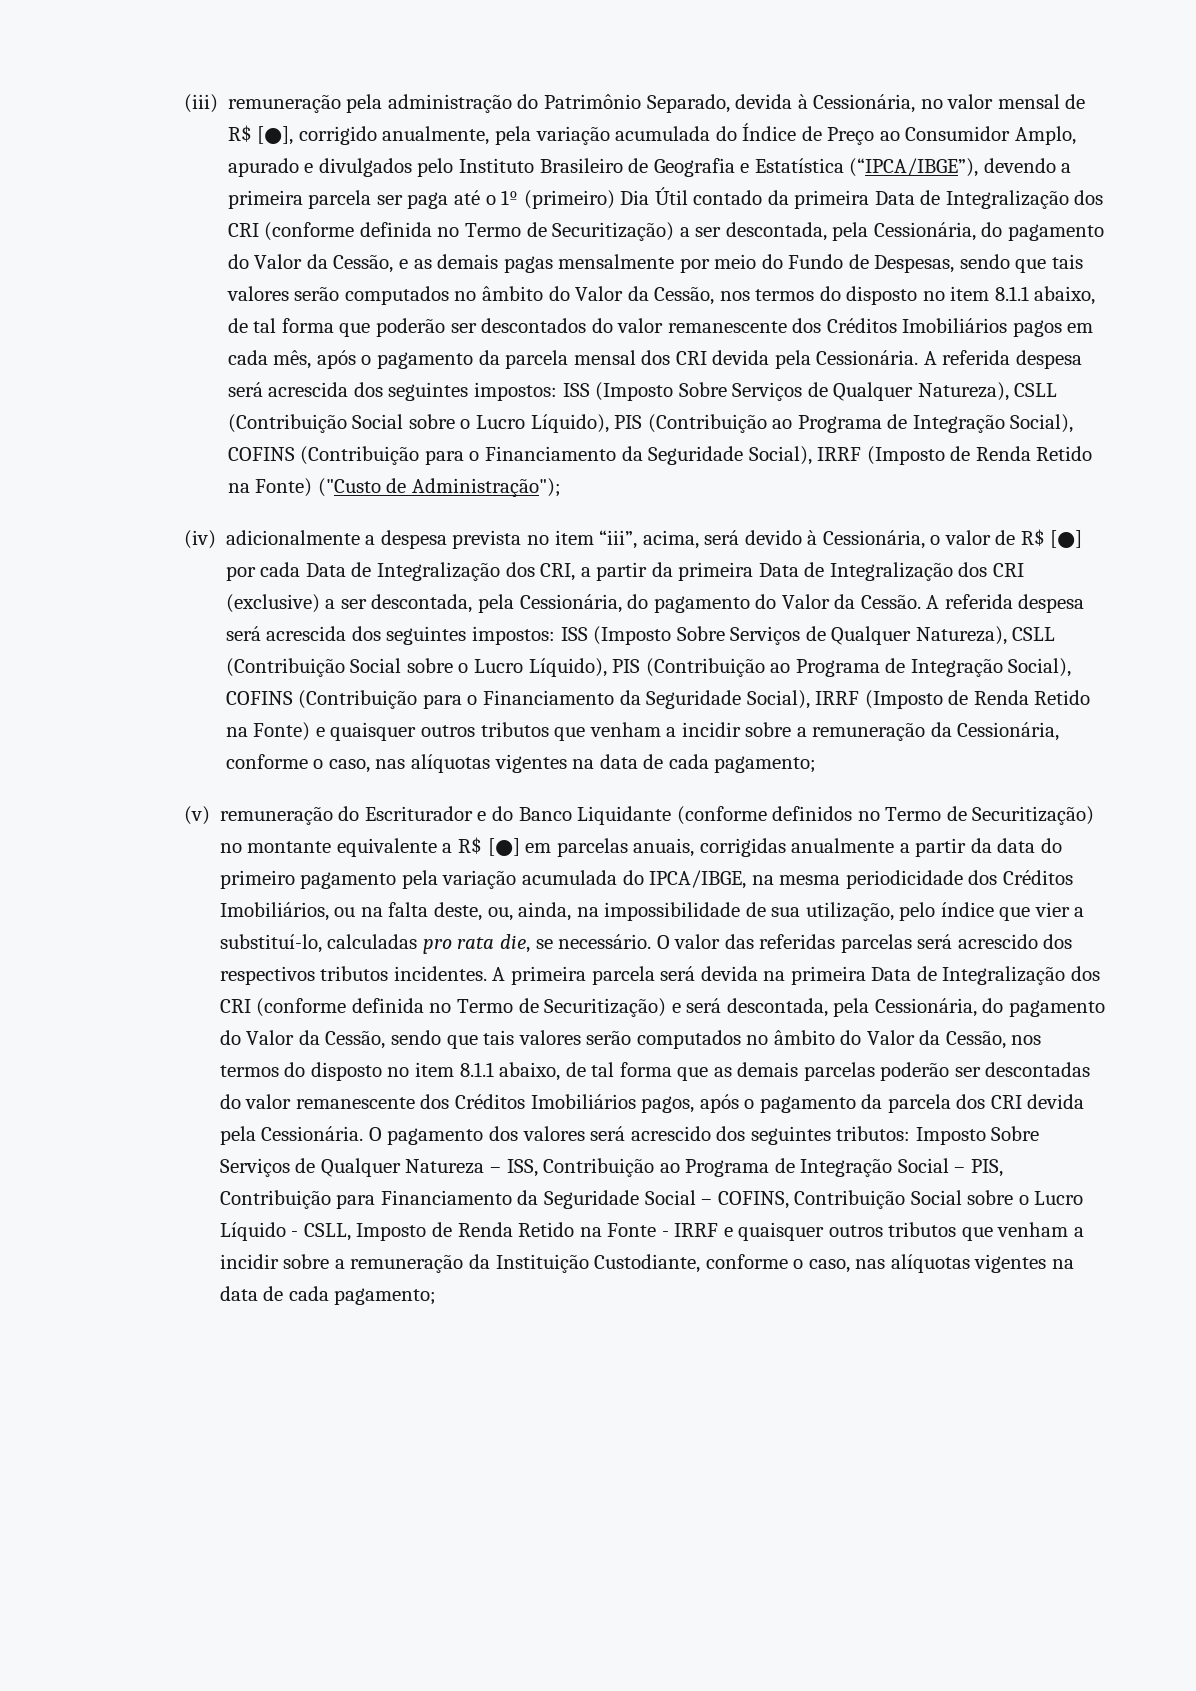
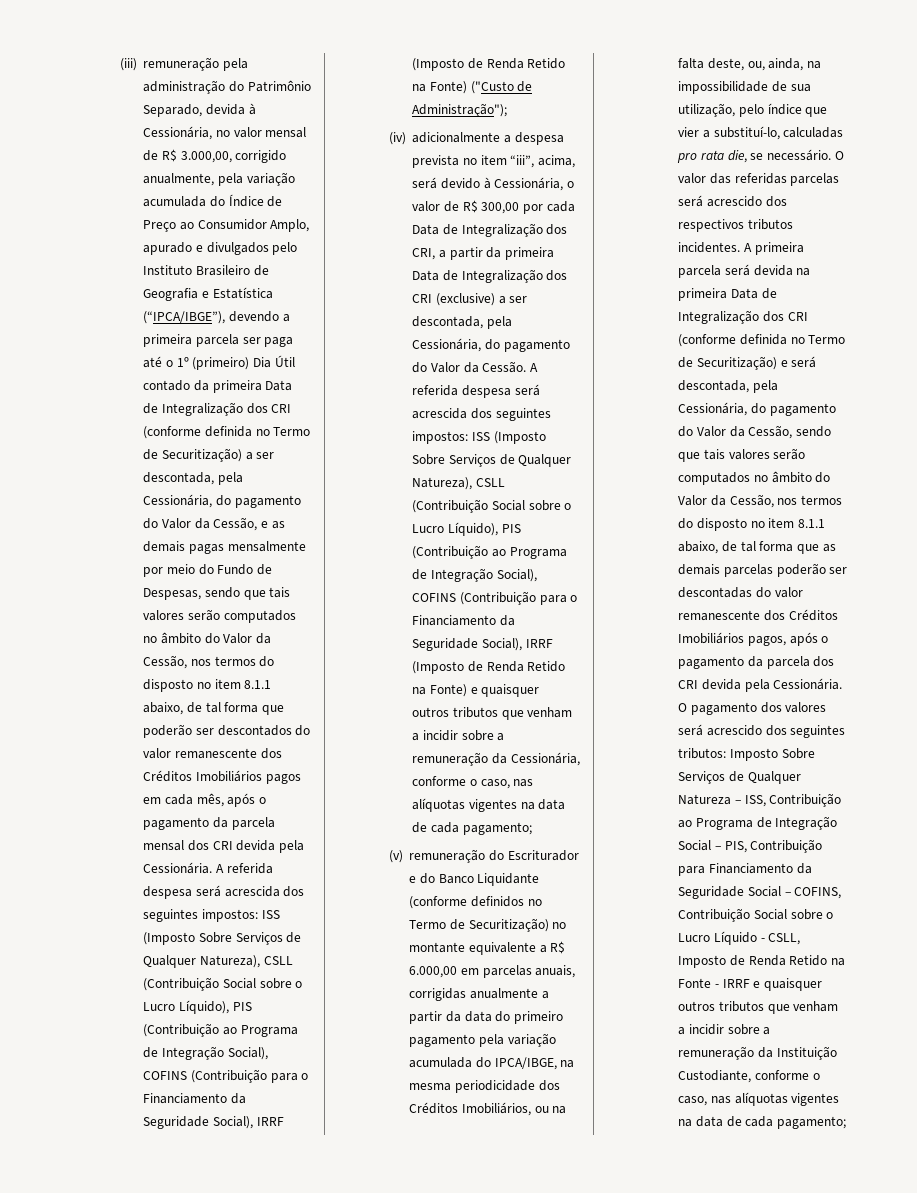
- (iii) remuneração pela administração do Patrimônio Separado, devida à Cessionária, no valor mensal de R$ [●], corrigido anualmente, pela variação acumulada do Índice de Preço ao Consumidor Amplo, apurado e divulgados pelo Instituto Brasileiro de Geografia e Estatística (“IPCA/IBGE”), devendo a primeira parcela ser paga até o 1º (primeiro) Dia Útil contado da primeira Data de Integralização dos CRI (conforme definida no Termo de Securitização) a ser descontada, pela Cessionária, do pagamento do Valor da Cessão, e as demais pagas mensalmente por meio do Fundo de Despesas, sendo que tais valores serão computados no âmbito do Valor da Cessão, nos termos do disposto no item 8.1.1 abaixo, de tal forma que poderão ser descontados do valor remanescente dos Créditos Imobiliários pagos em cada mês, após o pagamento da parcela mensal dos CRI devida pela Cessionária.
+ (iii) remuneração pela administração do Patrimônio Separado, devida à Cessionária, no valor mensal de R$ 3.000,00, corrigido anualmente, pela variação acumulada do Índice de Preço ao Consumidor Amplo, apurado e divulgados pelo Instituto Brasileiro de Geografia e Estatística (“IPCA/IBGE”), devendo a primeira parcela ser paga até o 1º (primeiro) Dia Útil contado da primeira Data de Integralização dos CRI (conforme definida no Termo de Securitização) a ser descontada, pela Cessionária, do pagamento do Valor da Cessão, e as demais pagas mensalmente por meio do Fundo de Despesas, sendo que tais valores serão computados no âmbito do Valor da Cessão, nos termos do disposto no item 8.1.1 abaixo, de tal forma que poderão ser descontados do valor remanescente dos Créditos Imobiliários pagos em cada mês, após o pagamento da parcela mensal dos CRI devida pela Cessionária.
- (iv) adicionalmente a despesa prevista no item “iii”, acima, será devido à Cessionária, o valor de R$ [●] por cada Data de Integralização dos CRI, a partir da primeira Data de Integralização dos CRI (exclusive) a ser descontada, pela Cessionária, do pagamento do Valor da Cessão.
+ (iv) adicionalmente a despesa prevista no item “iii”, acima, será devido à Cessionária, o valor de R$ 300,00 por cada Data de Integralização dos CRI, a partir da primeira Data de Integralização dos CRI (exclusive) a ser descontada, pela Cessionária, do pagamento do Valor da Cessão.
- (v) remuneração do Escriturador e do Banco Liquidante (conforme definidos no Termo de Securitização) no montante equivalente a R$ [●] em parcelas anuais, corrigidas anualmente a partir da data do primeiro pagamento pela variação acumulada do IPCA/IBGE, na mesma periodicidade dos Créditos Imobiliários, ou na falta deste, ou, ainda, na impossibilidade de sua utilização, pelo índice que vier a substituí-lo, calculadas pro rata die, se necessário.
+ (v) remuneração do Escriturador e do Banco Liquidante (conforme definidos no Termo de Securitização) no montante equivalente a R$ 6.000,00 em parcelas anuais, corrigidas anualmente a partir da data do primeiro pagamento pela variação acumulada do IPCA/IBGE, na mesma periodicidade dos Créditos Imobiliários, ou na falta deste, ou, ainda, na impossibilidade de sua utilização, pelo índice que vier a substituí-lo, calculadas pro rata die, se necessário.

